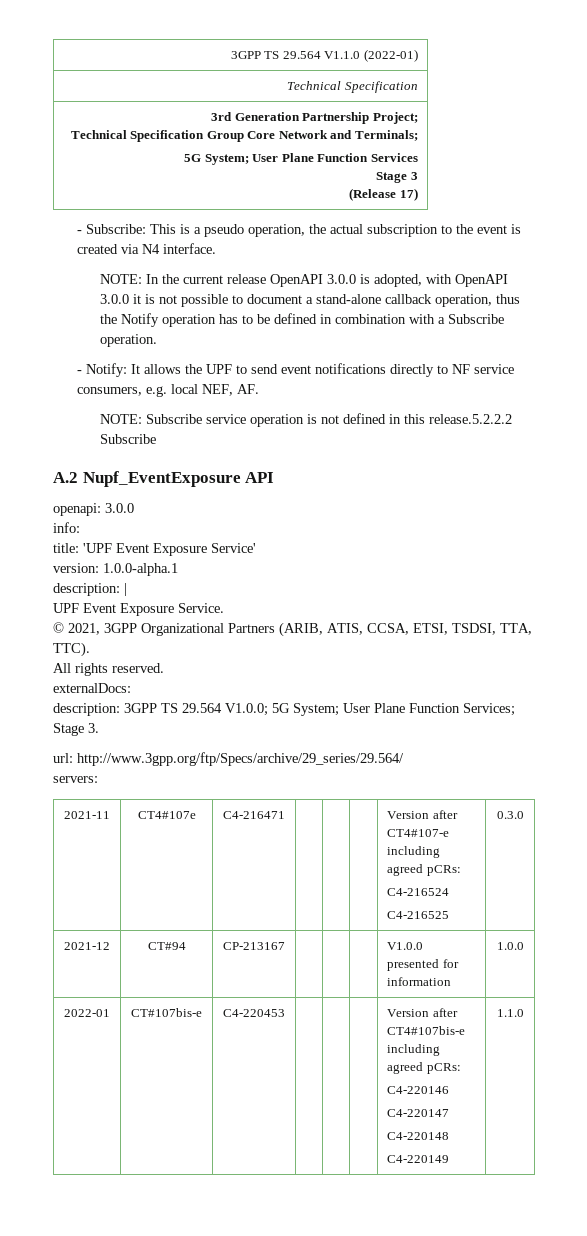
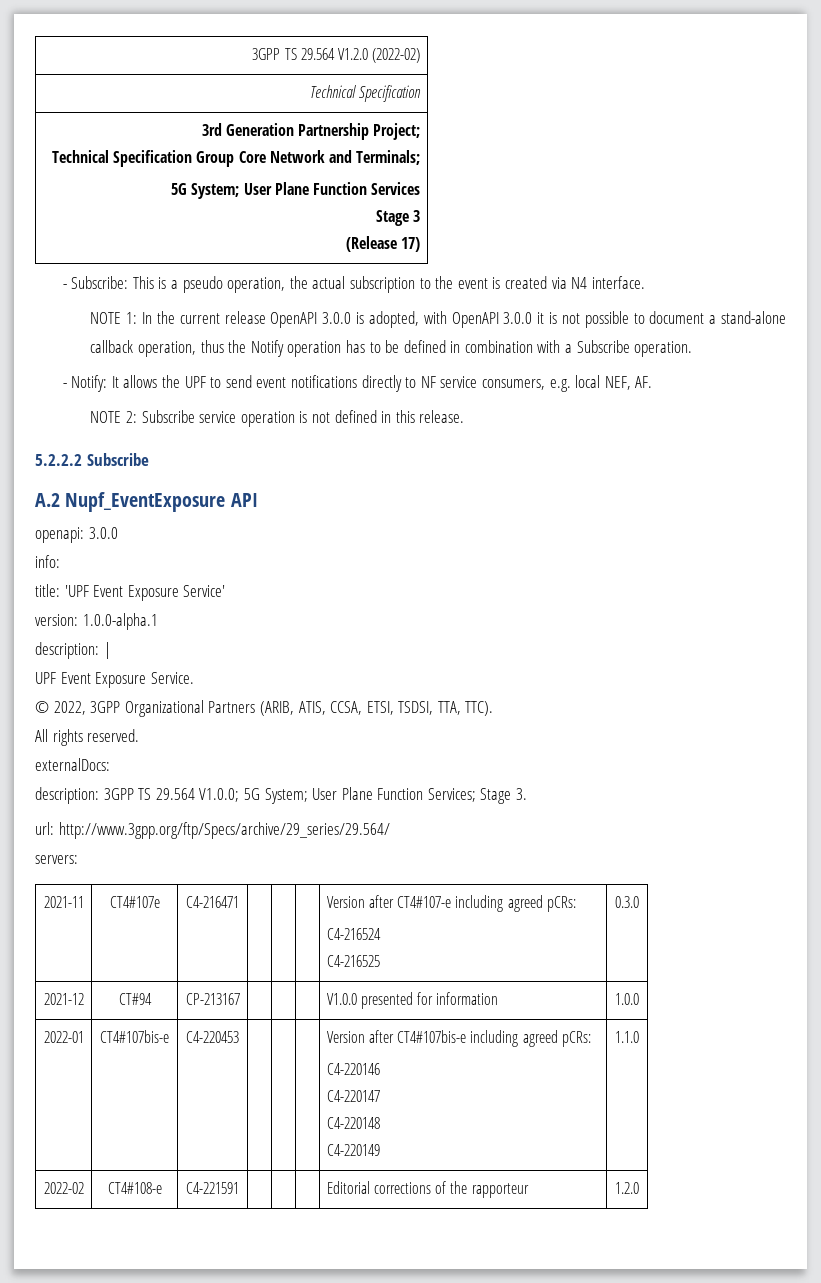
- 3GPP TS 29.564 V1.1.0 (2022-01)
+ 3GPP TS 29.564 V1.2.0 (2022-02)
- NOTE: In the current release OpenAPI 3.0.0 is adopted, with OpenAPI 3.0.0 it is not possible to document a stand-alone callback operation, thus the Notify operation has to be defined in combination with a Subscribe operation.
+ NOTE 1: In the current release OpenAPI 3.0.0 is adopted, with OpenAPI 3.0.0 it is not possible to document a stand-alone callback operation, thus the Notify operation has to be defined in combination with a Subscribe operation.
- NOTE: Subscribe service operation is not defined in this release.5.2.2.2 Subscribe
+ NOTE 2: Subscribe service operation is not defined in this release.
+ 5.2.2.2 Subscribe
- © 2021, 3GPP Organizational Partners (ARIB, ATIS, CCSA, ETSI, TSDSI, TTA, TTC).
+ © 2022, 3GPP Organizational Partners (ARIB, ATIS, CCSA, ETSI, TSDSI, TTA, TTC).
- 2022-01 | CT#107bis-e | C4-220453 | | | | Version after CT4#107bis-e including agreed pCRs:
+ 2022-01 | CT4#107bis-e | C4-220453 | | | | Version after CT4#107bis-e including agreed pCRs:
+ 2022-02 | CT4#108-e | C4-221591 | | | | Editorial corrections of the rapporteur | 1.2.0

